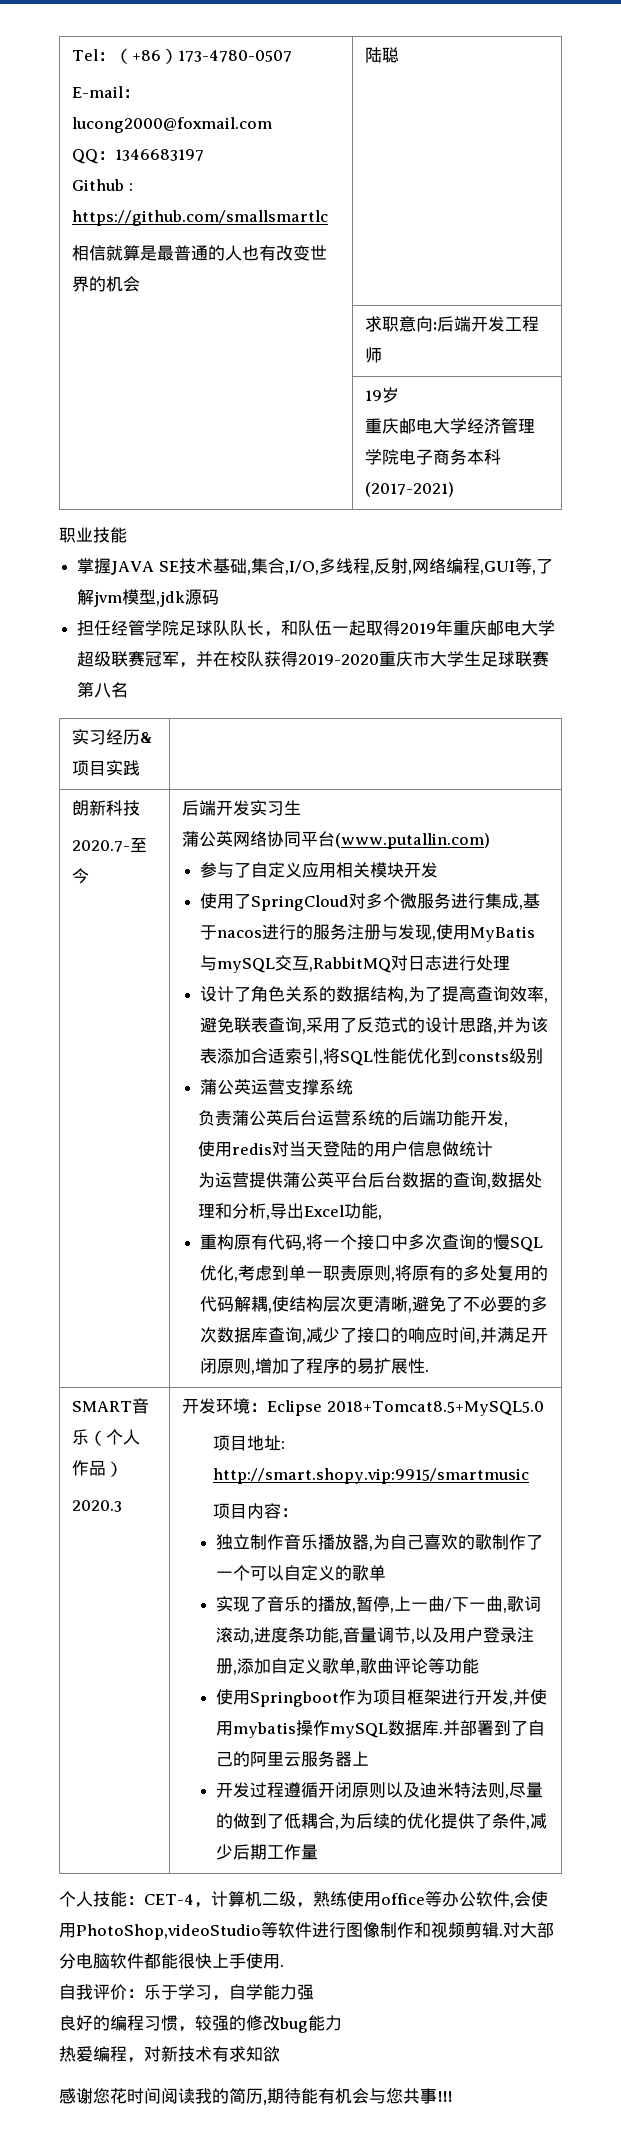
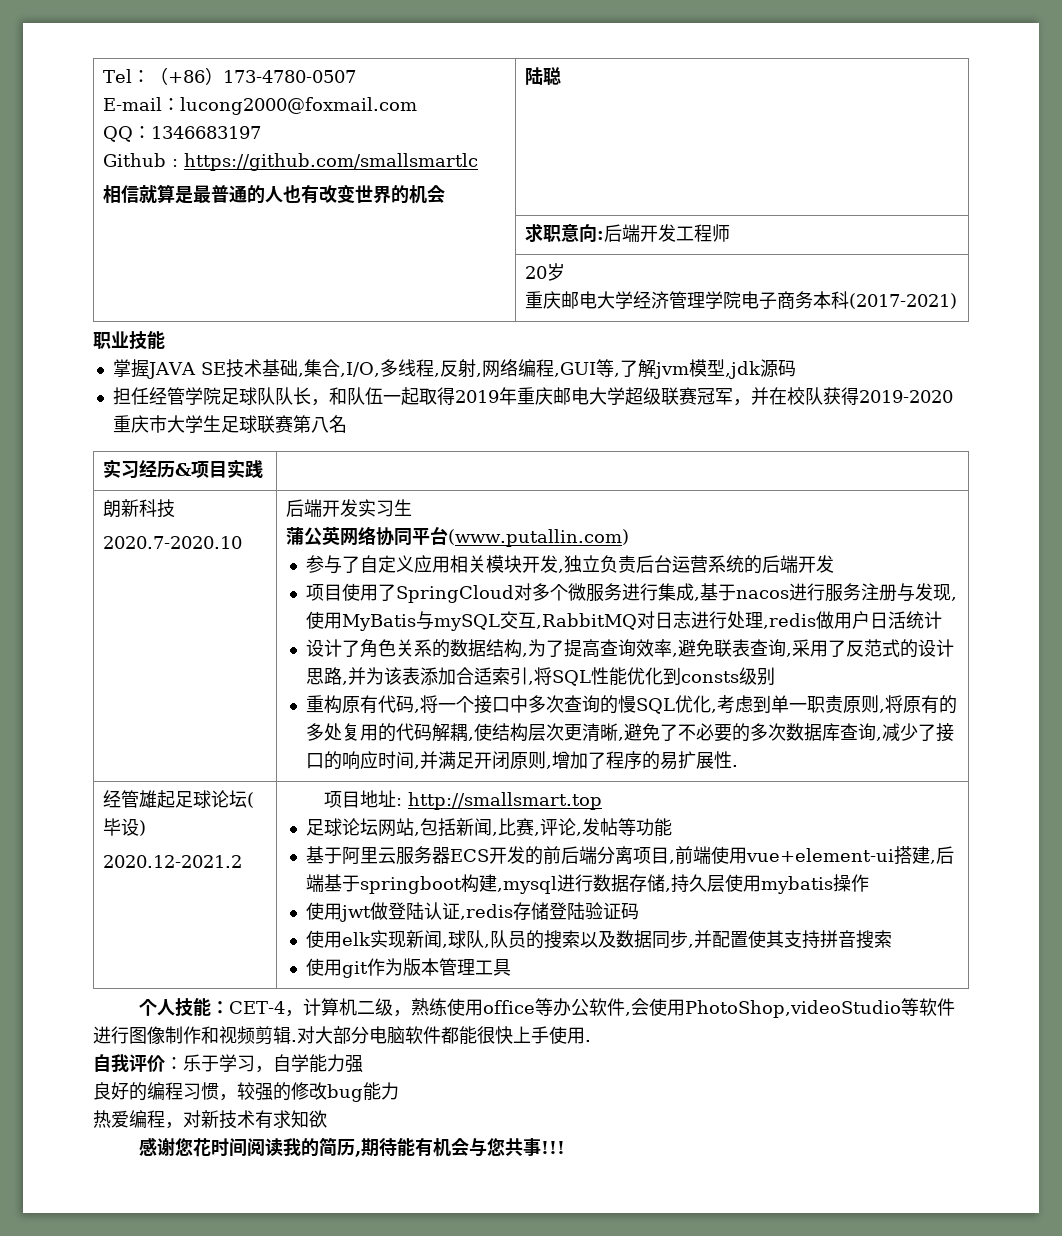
- | 19岁
+ | 20岁
- 2020.7-至今
+ 2020.7-2020.10
- 参与了自定义应用相关模块开发
- 使用了SpringCloud对多个微服务进行集成,基于nacos进行的服务注册与发现,使用MyBatis与mySQL交互,RabbitMQ对日志进行处理
+ 参与了自定义应用相关模块开发,独立负责后台运营系统的后端开发
+ 项目使用了SpringCloud对多个微服务进行集成,基于nacos进行服务注册与发现,使用MyBatis与mySQL交互,RabbitMQ对日志进行处理,redis做用户日活统计
- 蒲公英运营支撑系统
- 负责蒲公英后台运营系统的后端功能开发,
- 使用redis对当天登陆的用户信息做统计
- 为运营提供蒲公英平台后台数据的查询,数据处理和分析,导出Excel功能,
- SMART音乐（个人作品）
- 2020.3 | 开发环境：Eclipse 2018+Tomcat8.5+MySQL5.0
- 项目地址: http://smart.shopy.vip:9915/smartmusic
- 项目内容：
- 独立制作音乐播放器,为自己喜欢的歌制作了一个可以自定义的歌单
- 实现了音乐的播放,暂停,上一曲/下一曲,歌词滚动,进度条功能,音量调节,以及用户登录注册,添加自定义歌单,歌曲评论等功能
- 使用Springboot作为项目框架进行开发,并使用mybatis操作mySQL数据库.并部署到了自己的阿里云服务器上
- 开发过程遵循开闭原则以及迪米特法则,尽量的做到了低耦合,为后续的优化提供了条件,减少后期工作量
+ 经管雄起足球论坛(毕设)
+ 2020.12-2021.2 | 项目地址: http://smallsmart.top
+ 足球论坛网站,包括新闻,比赛,评论,发帖等功能
+ 基于阿里云服务器ECS开发的前后端分离项目,前端使用vue+element-ui搭建,后端基于springboot构建,mysql进行数据存储,持久层使用mybatis操作
+ 使用jwt做登陆认证,redis存储登陆验证码
+ 使用elk实现新闻,球队,队员的搜索以及数据同步,并配置使其支持拼音搜索
+ 使用git作为版本管理工具

